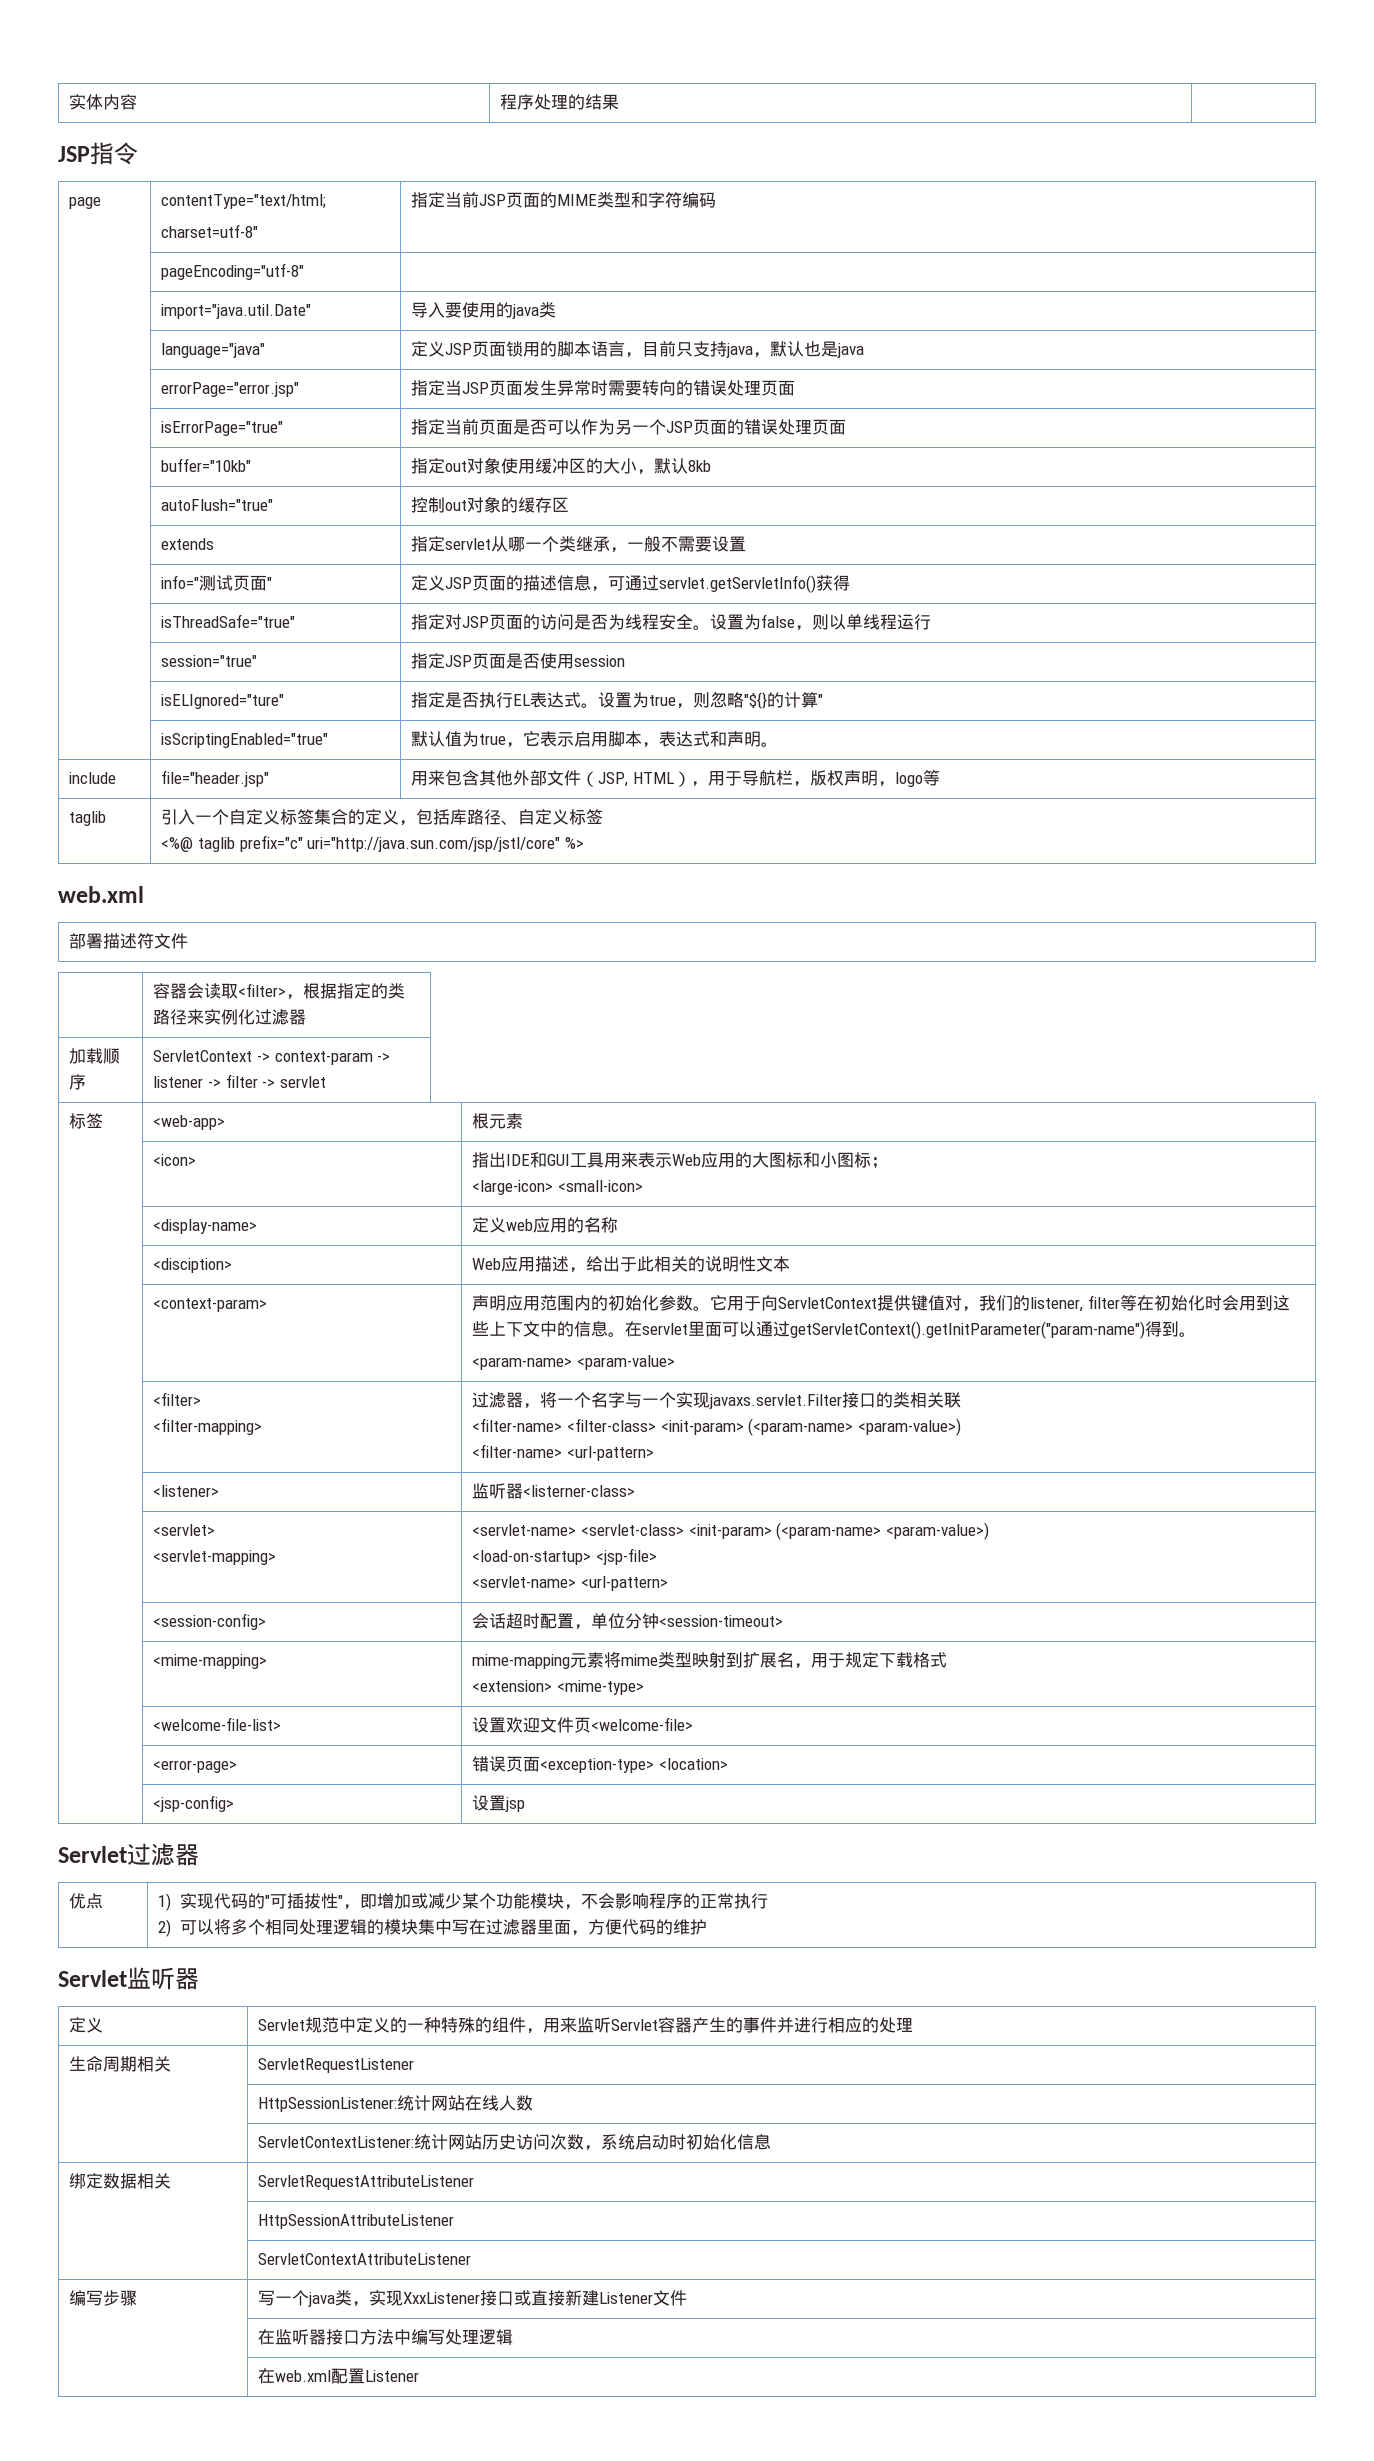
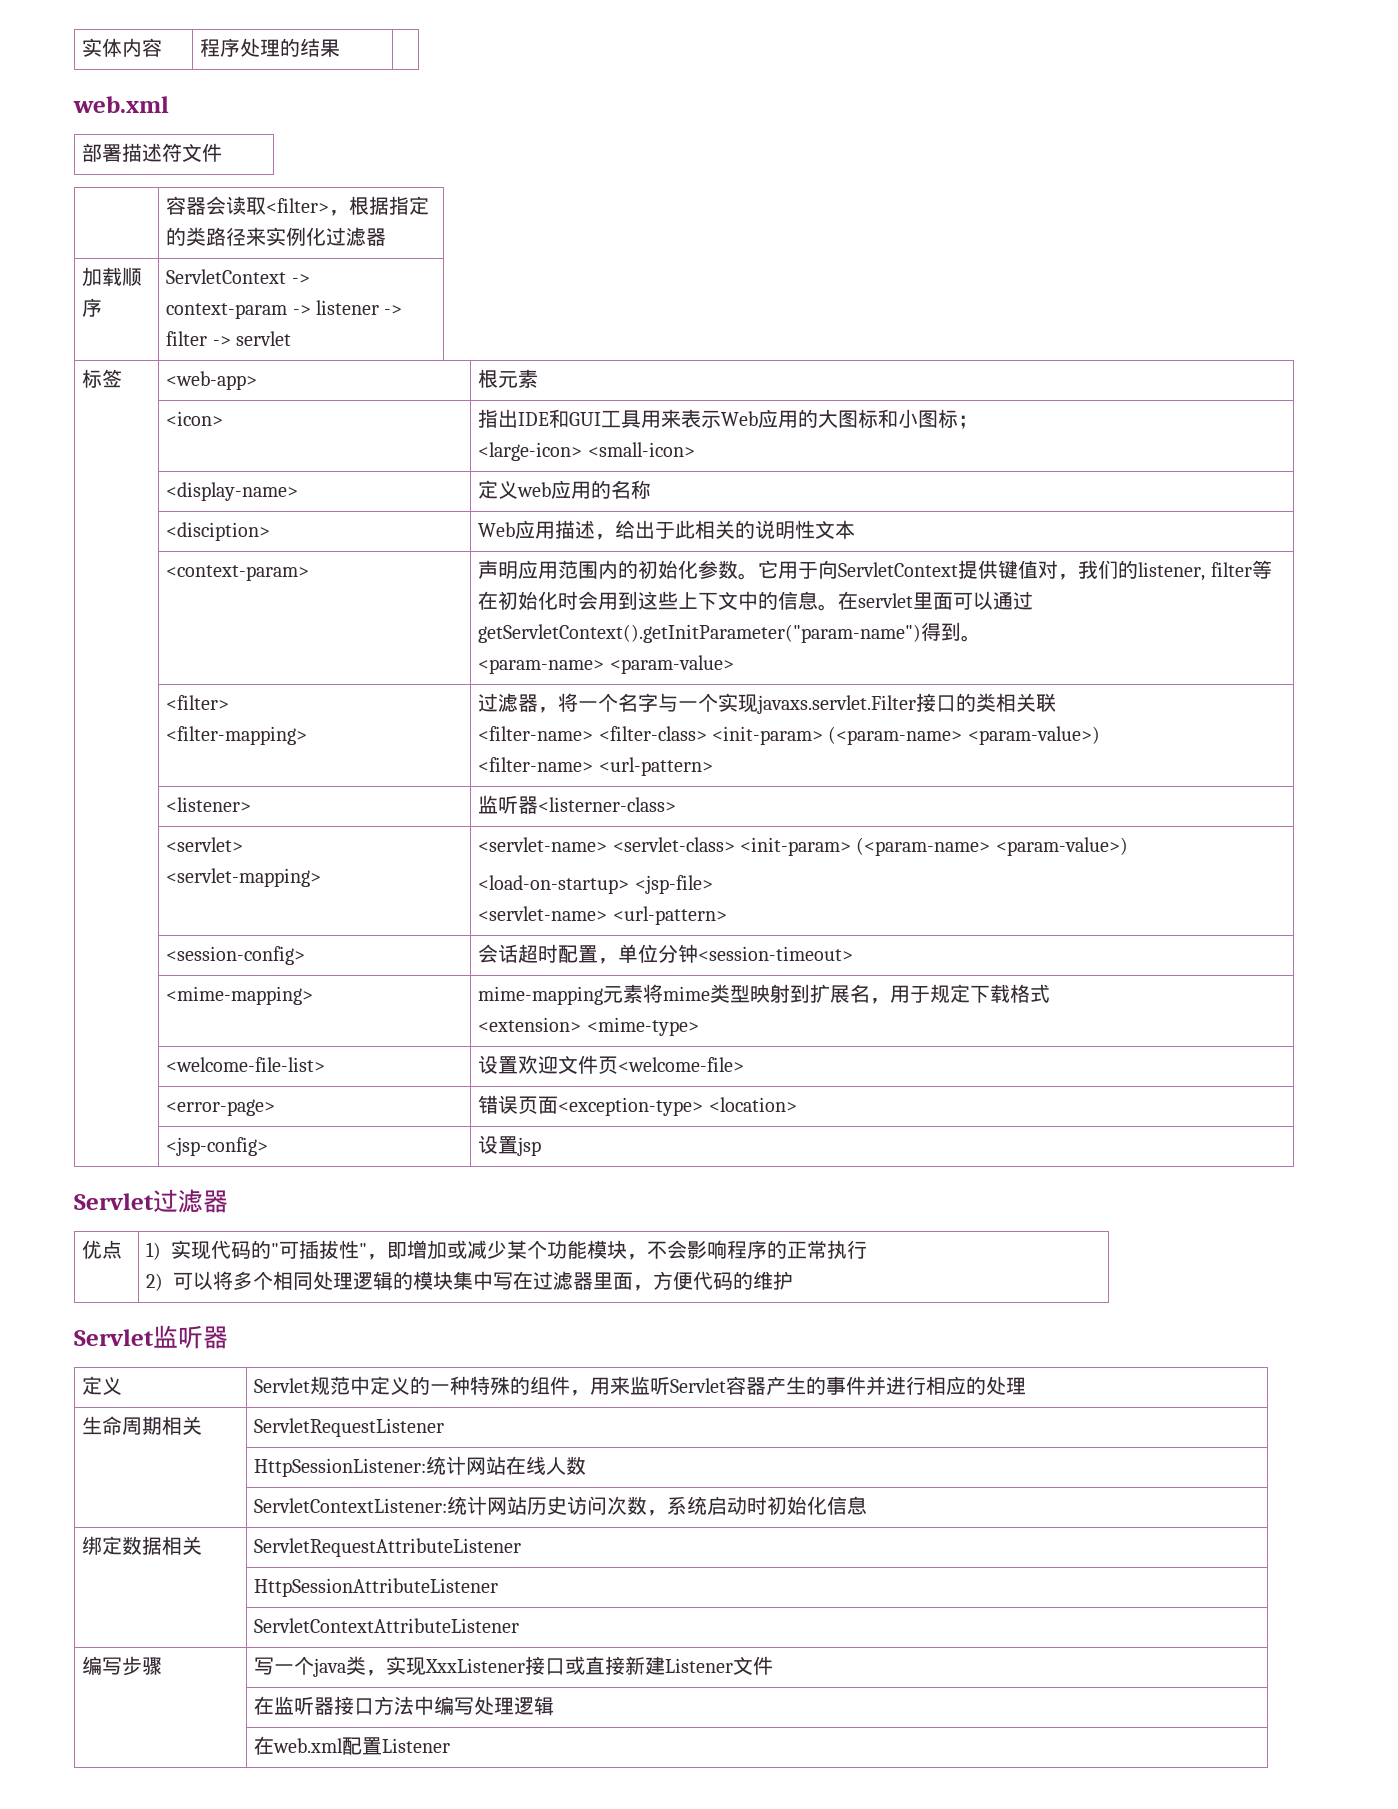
- JSP指令
- page | contentType="text/html;
- charset=utf-8" | 指定当前JSP页面的MIME类型和字符编码
- | pageEncoding="utf-8" |
- | import="java.util.Date" | 导入要使用的java类
- | language="java" | 定义JSP页面锁用的脚本语言，目前只支持java，默认也是java
- | errorPage="error.jsp" | 指定当JSP页面发生异常时需要转向的错误处理页面
- | isErrorPage="true" | 指定当前页面是否可以作为另一个JSP页面的错误处理页面
- | buffer="10kb" | 指定out对象使用缓冲区的大小，默认8kb
- | autoFlush="true" | 控制out对象的缓存区
- | extends | 指定servlet从哪一个类继承，一般不需要设置
- | info="测试页面" | 定义JSP页面的描述信息，可通过servlet.getServletInfo()获得
- | isThreadSafe="true" | 指定对JSP页面的访问是否为线程安全。设置为false，则以单线程运行
- | session="true" | 指定JSP页面是否使用session
- | isELIgnored="ture" | 指定是否执行EL表达式。设置为true，则忽略"${}的计算"
- | isScriptingEnabled="true" | 默认值为true，它表示启用脚本，表达式和声明。
- include | file="header.jsp" | 用来包含其他外部文件（JSP, HTML），用于导航栏，版权声明，logo等
- taglib | 引入一个自定义标签集合的定义，包括库路径、自定义标签
- <%@ taglib prefix="c" uri="http://java.sun.com/jsp/jstl/core" %>

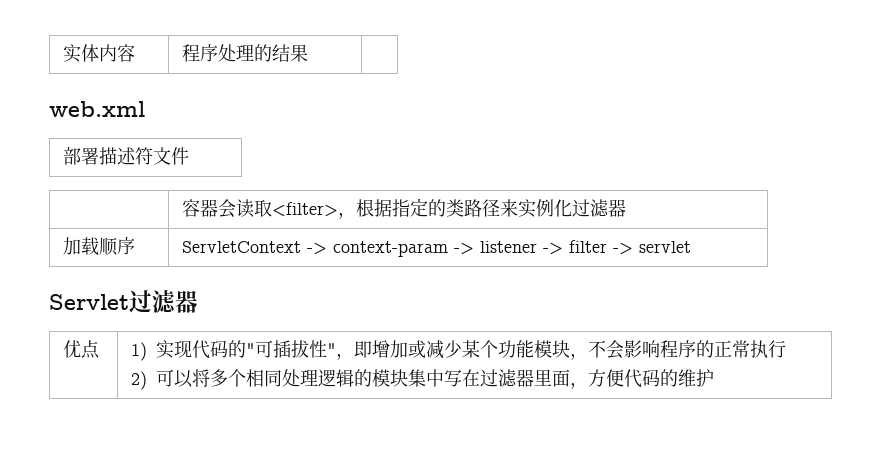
- 标签 | <web-app> | 根元素
- | <icon> | 指出IDE和GUI工具用来表示Web应用的大图标和小图标；
- <large-icon> <small-icon>
- | <display-name> | 定义web应用的名称
- | <disciption> | Web应用描述，给出于此相关的说明性文本
- | <context-param> | 声明应用范围内的初始化参数。它用于向ServletContext提供键值对，我们的listener, filter等在初始化时会用到这些上下文中的信息。在servlet里面可以通过getServletContext().getInitParameter("param-name")得到。
- <param-name> <param-value>
- | <filter>
- <filter-mapping> | 过滤器，将一个名字与一个实现javaxs.servlet.Filter接口的类相关联
- <filter-name> <filter-class> <init-param> (<param-name> <param-value>)
- <filter-name> <url-pattern>
- | <listener> | 监听器<listerner-class>
- | <servlet>
- <servlet-mapping> | <servlet-name> <servlet-class> <init-param> (<param-name> <param-value>)
- <load-on-startup> <jsp-file>
- <servlet-name> <url-pattern>
- | <session-config> | 会话超时配置，单位分钟<session-timeout>
- | <mime-mapping> | mime-mapping元素将mime类型映射到扩展名，用于规定下载格式
- <extension> <mime-type>
- | <welcome-file-list> | 设置欢迎文件页<welcome-file>
- | <error-page> | 错误页面<exception-type> <location>
- | <jsp-config> | 设置jsp
- Servlet监听器
- 定义 | Servlet规范中定义的一种特殊的组件，用来监听Servlet容器产生的事件并进行相应的处理
- 生命周期相关 | ServletRequestListener
- | HttpSessionListener:统计网站在线人数
- | ServletContextListener:统计网站历史访问次数，系统启动时初始化信息
- 绑定数据相关 | ServletRequestAttributeListener
- | HttpSessionAttributeListener
- | ServletContextAttributeListener
- 编写步骤 | 写一个java类，实现XxxListener接口或直接新建Listener文件
- | 在监听器接口方法中编写处理逻辑
- | 在web.xml配置Listener

